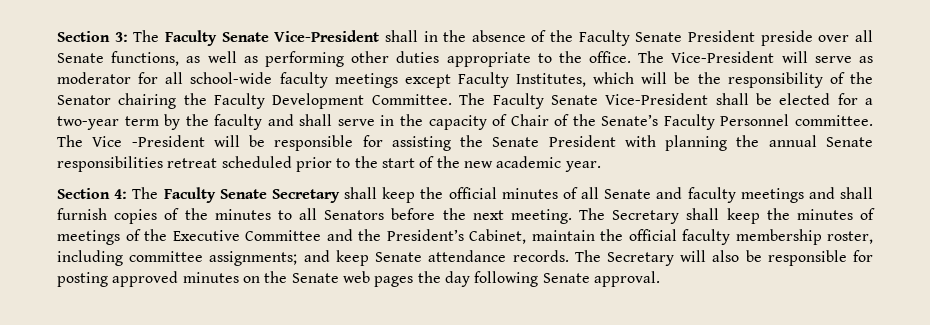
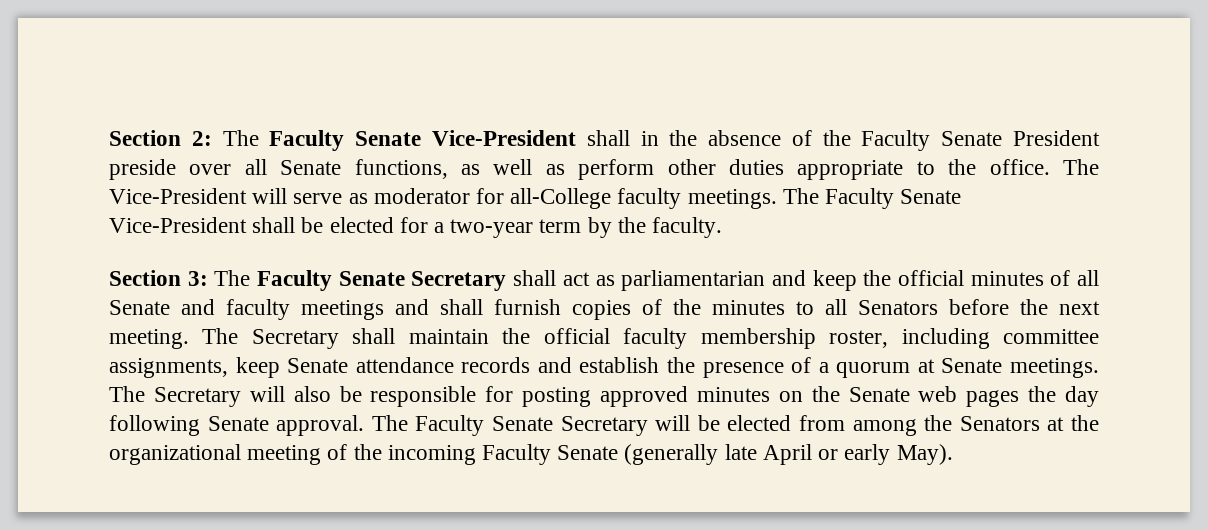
- Section 3: The Faculty Senate Vice-President shall in the absence of the Faculty Senate President preside over all Senate functions, as well as performing other duties appropriate to the office.
+ Section 2: The Faculty Senate Vice-President shall in the absence of the Faculty Senate President preside over all Senate functions, as well as perform other duties appropriate to the office.
- The Vice-President will serve as moderator for all school-wide faculty meetings except Faculty Institutes, which will be the responsibility of the Senator chairing the Faculty Development Committee.
+ The Vice-President will serve as moderator for all-College faculty meetings.
- The Faculty Senate Vice-President shall be elected for a two-year term by the faculty and shall serve in the capacity of Chair of the Senate’s Faculty Personnel committee. The Vice -President will be responsible for assisting the Senate President with planning the annual Senate responsibilities retreat scheduled prior to the start of the new academic year.
- Section 4: The Faculty Senate Secretary shall keep the official minutes of all Senate and faculty meetings and shall furnish copies of the minutes to all Senators before the next meeting.
+ The Faculty Senate Vice-President shall be elected for a two-year term by the faculty.
+ Section 3: The Faculty Senate Secretary shall act as parliamentarian and keep the official minutes of all Senate and faculty meetings and shall furnish copies of the minutes to all Senators before the next meeting.
- The Secretary shall keep the minutes of meetings of the Executive Committee and the President’s Cabinet, maintain the official faculty membership roster, including committee assignments; and keep Senate attendance records.
+ The Secretary shall maintain the official faculty membership roster, including committee assignments, keep Senate attendance records and establish the presence of a quorum at Senate meetings.
+ The Faculty Senate Secretary will be elected from among the Senators at the organizational meeting of the incoming Faculty Senate (generally late April or early May).

